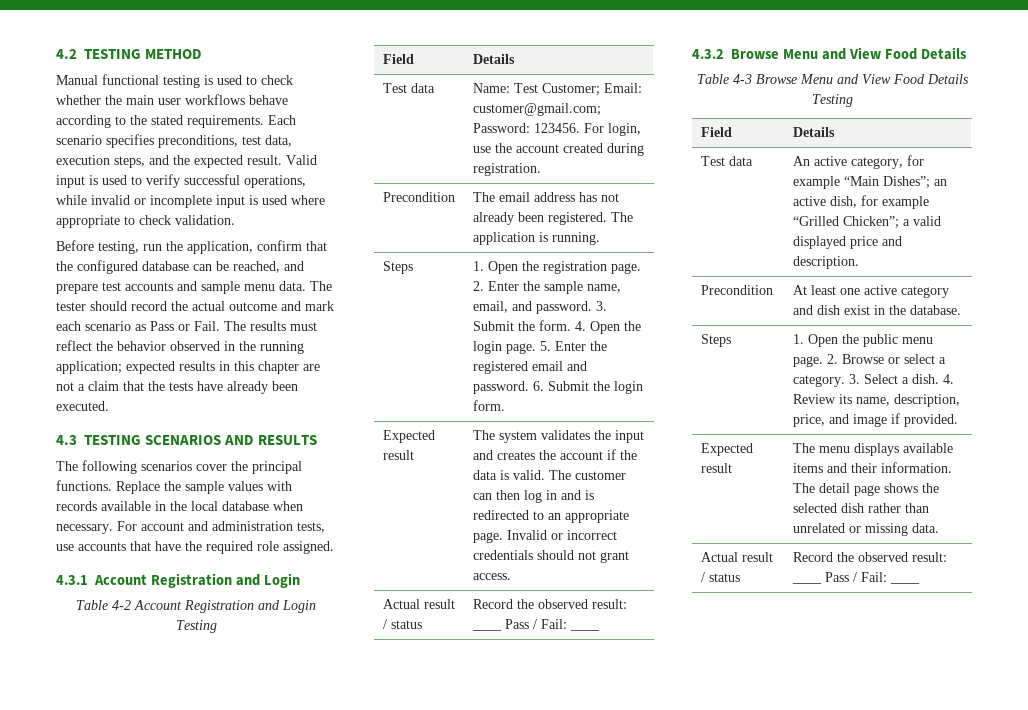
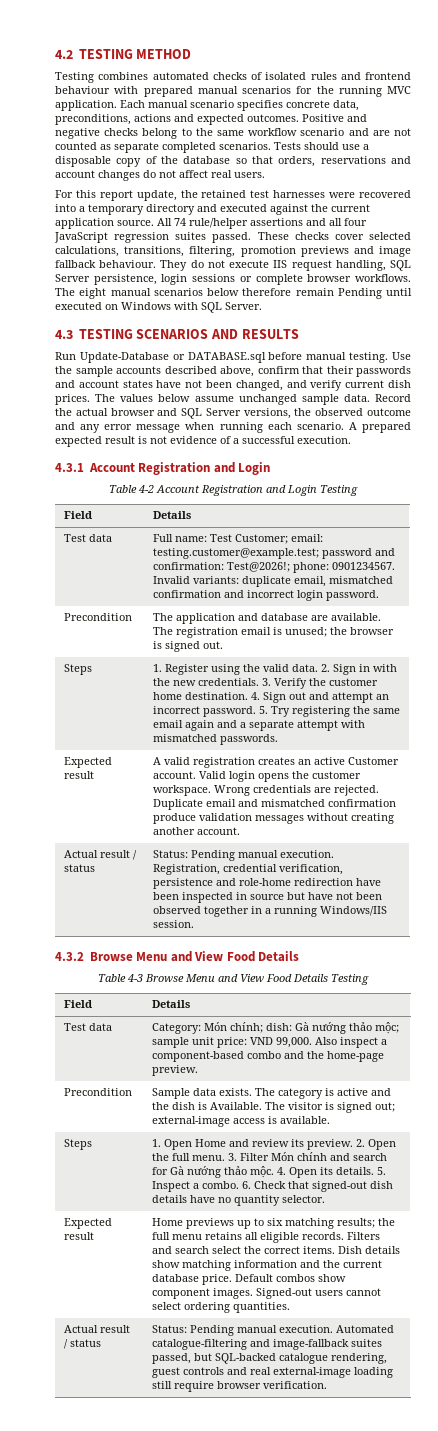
- Manual functional testing is used to check whether the main user workflows behave according to the stated requirements. Each scenario specifies preconditions, test data, execution steps, and the expected result. Valid input is used to verify successful operations, while invalid or incomplete input is used where appropriate to check validation.
- Before testing, run the application, confirm that the configured database can be reached, and prepare test accounts and sample menu data. The tester should record the actual outcome and mark each scenario as Pass or Fail. The results must reflect the behavior observed in the running application; expected results in this chapter are not a claim that the tests have already been executed.
+ Testing combines automated checks of isolated rules and frontend behaviour with prepared manual scenarios for the running MVC application. Each manual scenario specifies concrete data, preconditions, actions and expected outcomes. Positive and negative checks belong to the same workflow scenario and are not counted as separate completed scenarios. Tests should use a disposable copy of the database so that orders, reservations and account changes do not affect real users.
+ For this report update, the retained test harnesses were recovered into a temporary directory and executed against the current application source. All 74 rule/helper assertions and all four JavaScript regression suites passed. These checks cover selected calculations, transitions, filtering, promotion previews and image fallback behaviour. They do not execute IIS request handling, SQL Server persistence, login sessions or complete browser workflows. The eight manual scenarios below therefore remain Pending until executed on Windows with SQL Server.
- The following scenarios cover the principal functions. Replace the sample values with records available in the local database when necessary. For account and administration tests, use accounts that have the required role assigned.
+ Run Update-Database or DATABASE.sql before manual testing. Use the sample accounts described above, confirm that their passwords and account states have not been changed, and verify current dish prices. The values below assume unchanged sample data. Record the actual browser and SQL Server versions, the observed outcome and any error message when running each scenario. A prepared expected result is not evidence of a successful execution.
- Test data | Name: Test Customer; Email: customer@gmail.com; Password: 123456. For login, use the account created during registration.
- Precondition | The email address has not already been registered. The application is running.
- Steps | 1. Open the registration page. 2. Enter the sample name, email, and password. 3. Submit the form. 4. Open the login page. 5. Enter the registered email and password. 6. Submit the login form.
- Expected result | The system validates the input and creates the account if the data is valid. The customer can then log in and is redirected to an appropriate page. Invalid or incorrect credentials should not grant access.
- Actual result / status | Record the observed result: ____ Pass / Fail: ____
+ Test data | Full name: Test Customer; email: testing.customer@example.test; password and confirmation: Test@2026!; phone: 0901234567. Invalid variants: duplicate email, mismatched confirmation and incorrect login password.
+ Precondition | The application and database are available. The registration email is unused; the browser is signed out.
+ Steps | 1. Register using the valid data. 2. Sign in with the new credentials. 3. Verify the customer home destination. 4. Sign out and attempt an incorrect password. 5. Try registering the same email again and a separate attempt with mismatched passwords.
+ Expected result | A valid registration creates an active Customer account. Valid login opens the customer workspace. Wrong credentials are rejected. Duplicate email and mismatched confirmation produce validation messages without creating another account.
+ Actual result / status | Status: Pending manual execution. Registration, credential verification, persistence and role-home redirection have been inspected in source but have not been observed together in a running Windows/IIS session.
- Test data | An active category, for example “Main Dishes”; an active dish, for example “Grilled Chicken”; a valid displayed price and description.
- Precondition | At least one active category and dish exist in the database.
- Steps | 1. Open the public menu page. 2. Browse or select a category. 3. Select a dish. 4. Review its name, description, price, and image if provided.
- Expected result | The menu displays available items and their information. The detail page shows the selected dish rather than unrelated or missing data.
- Actual result / status | Record the observed result: ____ Pass / Fail: ____
+ Test data | Category: Món chính; dish: Gà nướng thảo mộc; sample unit price: VND 99,000. Also inspect a component-based combo and the home-page preview.
+ Precondition | Sample data exists. The category is active and the dish is Available. The visitor is signed out; external-image access is available.
+ Steps | 1. Open Home and review its preview. 2. Open the full menu. 3. Filter Món chính and search for Gà nướng thảo mộc. 4. Open its details. 5. Inspect a combo. 6. Check that signed-out dish details have no quantity selector.
+ Expected result | Home previews up to six matching results; the full menu retains all eligible records. Filters and search select the correct items. Dish details show matching information and the current database price. Default combos show component images. Signed-out users cannot select ordering quantities.
+ Actual result / status | Status: Pending manual execution. Automated catalogue-filtering and image-fallback suites passed, but SQL-backed catalogue rendering, guest controls and real external-image loading still require browser verification.

